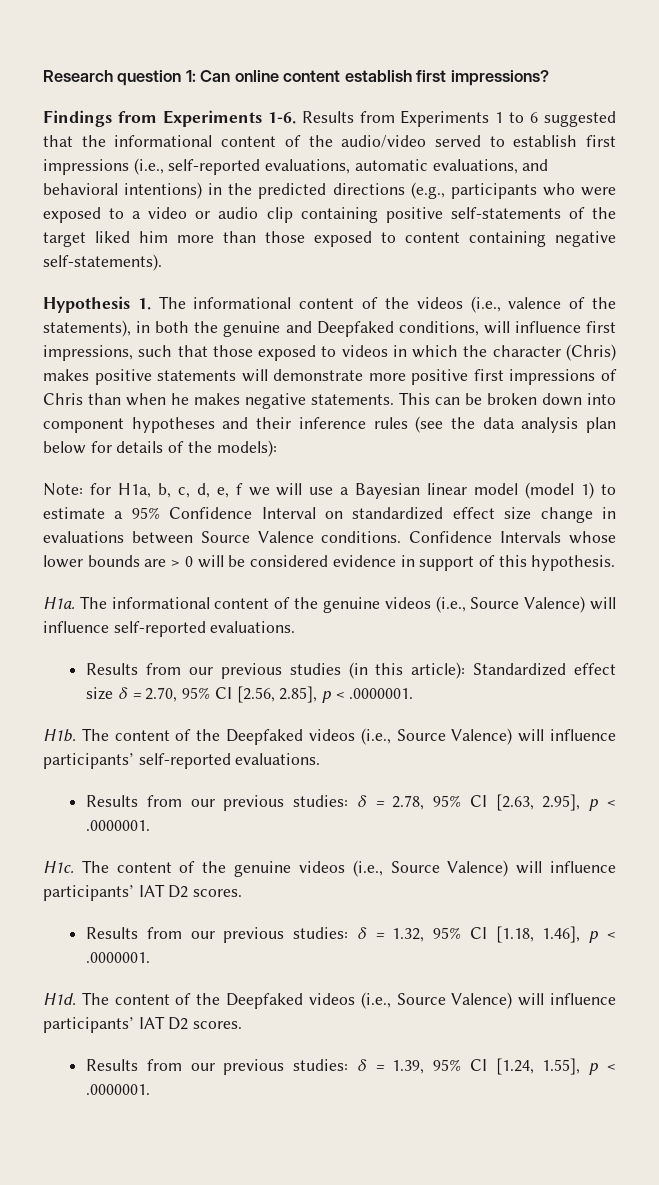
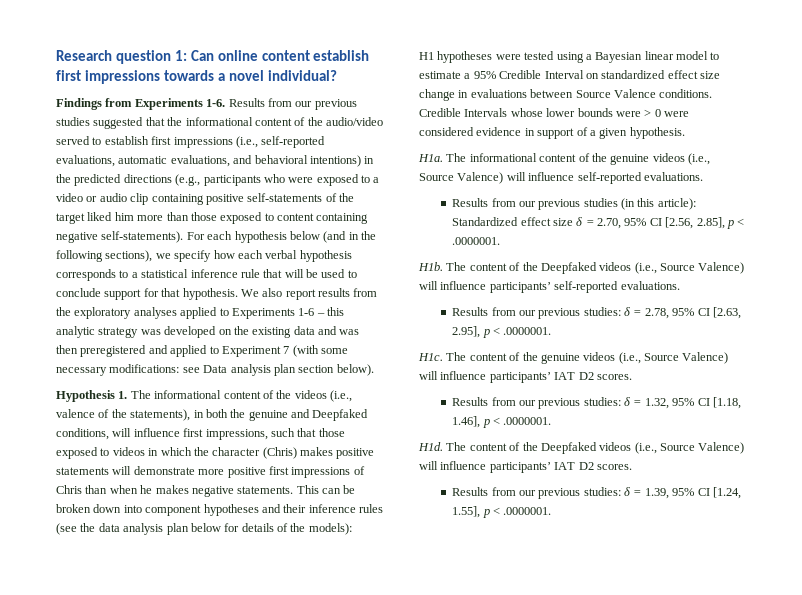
- Research question 1: Can online content establish first impressions?
+ Research question 1: Can online content establish first impressions towards a novel individual?
- Results from Experiments 1 to 6 suggested that the informational content of the audio/video served to establish first impressions (i.e., self-reported evaluations, automatic evaluations, and behavioral intentions) in the predicted directions (e.g., participants who were exposed to a video or audio clip containing positive self-statements of the target liked him more than those exposed to content containing negative self-statements).
+ Results from our previous studies suggested that the informational content of the audio/video served to establish first impressions (i.e., self-reported evaluations, automatic evaluations, and behavioral intentions) in the predicted directions (e.g., participants who were exposed to a video or audio clip containing positive self-statements of the target liked him more than those exposed to content containing negative self-statements). For each hypothesis below (and in the following sections), we specify how each verbal hypothesis corresponds to a statistical inference rule that will be used to conclude support for that hypothesis. We also report results from the exploratory analyses applied to Experiments 1-6 – this analytic strategy was developed on the existing data and was then preregistered and applied to Experiment 7 (with some necessary modifications: see Data analysis plan section below).
- Note: for H1a, b, c, d, e, f we will use a Bayesian linear model (model 1) to estimate a 95% Confidence Interval on standardized effect size change in evaluations between Source Valence conditions.
+ H1 hypotheses were tested using a Bayesian linear model to estimate a 95% Credible Interval on standardized effect size change in evaluations between Source Valence conditions.
- Confidence Intervals whose lower bounds are > 0 will be considered evidence in support of this hypothesis.
+ Credible Intervals whose lower bounds were > 0 were considered evidence in support of a given hypothesis.

